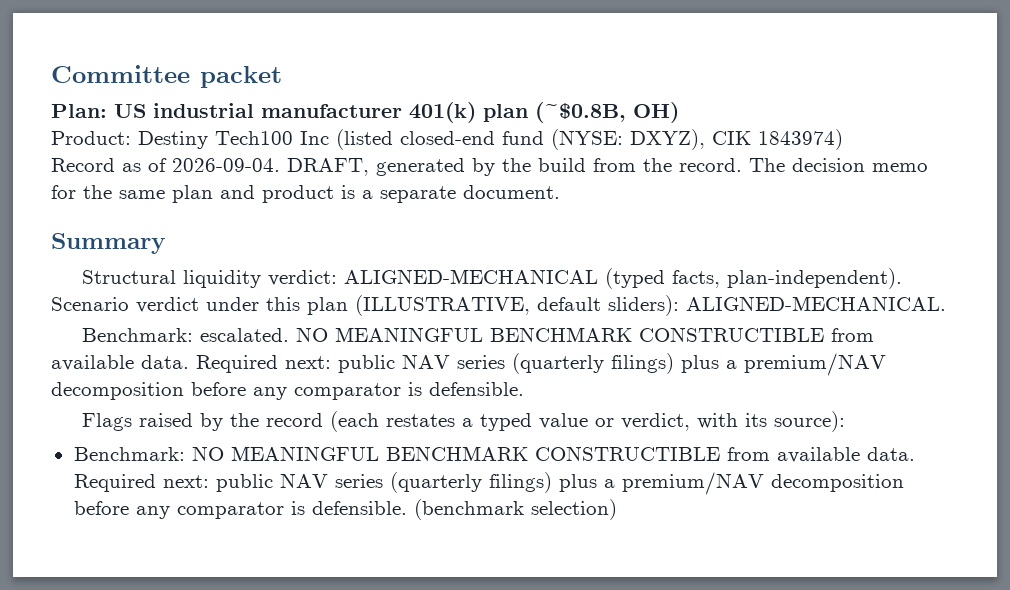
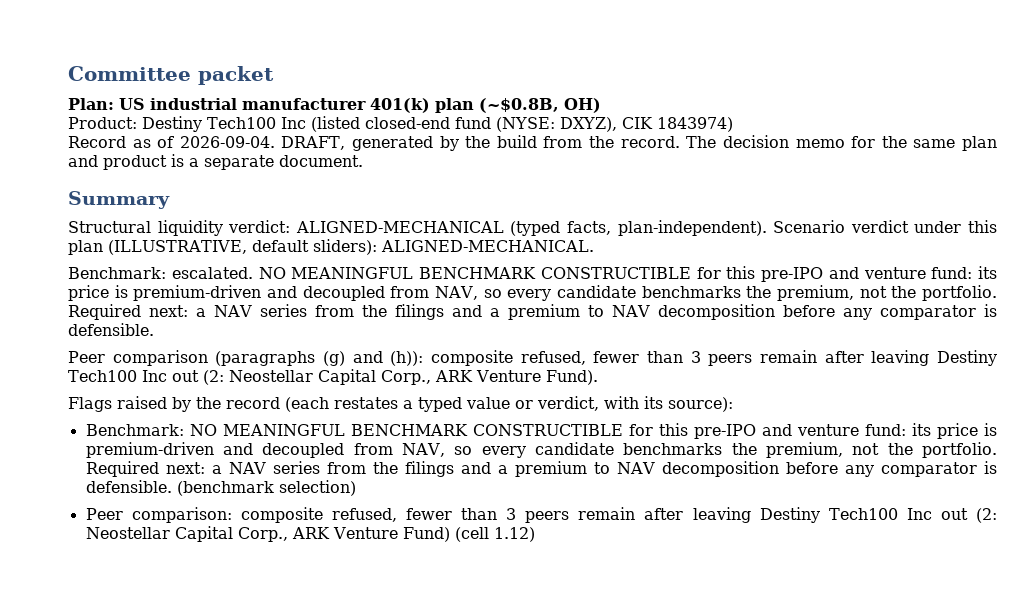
- Benchmark: escalated. NO MEANINGFUL BENCHMARK CONSTRUCTIBLE from available data. Required next: public NAV series (quarterly filings) plus a premium/NAV decomposition before any comparator is defensible.
+ Benchmark: escalated. NO MEANINGFUL BENCHMARK CONSTRUCTIBLE for this pre-IPO and venture fund: its price is premium-driven and decoupled from NAV, so every candidate benchmarks the premium, not the portfolio. Required next: a NAV series from the filings and a premium to NAV decomposition before any comparator is defensible.
+ Peer comparison (paragraphs (g) and (h)): composite refused, fewer than 3 peers remain after leaving Destiny Tech100 Inc out (2: Neostellar Capital Corp., ARK Venture Fund).
- Benchmark: NO MEANINGFUL BENCHMARK CONSTRUCTIBLE from available data. Required next: public NAV series (quarterly filings) plus a premium/NAV decomposition before any comparator is defensible.
+ Benchmark: NO MEANINGFUL BENCHMARK CONSTRUCTIBLE for this pre-IPO and venture fund: its price is premium-driven and decoupled from NAV, so every candidate benchmarks the premium, not the portfolio. Required next: a NAV series from the filings and a premium to NAV decomposition before any comparator is defensible.
+ Peer comparison: composite refused, fewer than 3 peers remain after leaving Destiny Tech100 Inc out (2: Neostellar Capital Corp., ARK Venture Fund) (cell 1.12)

